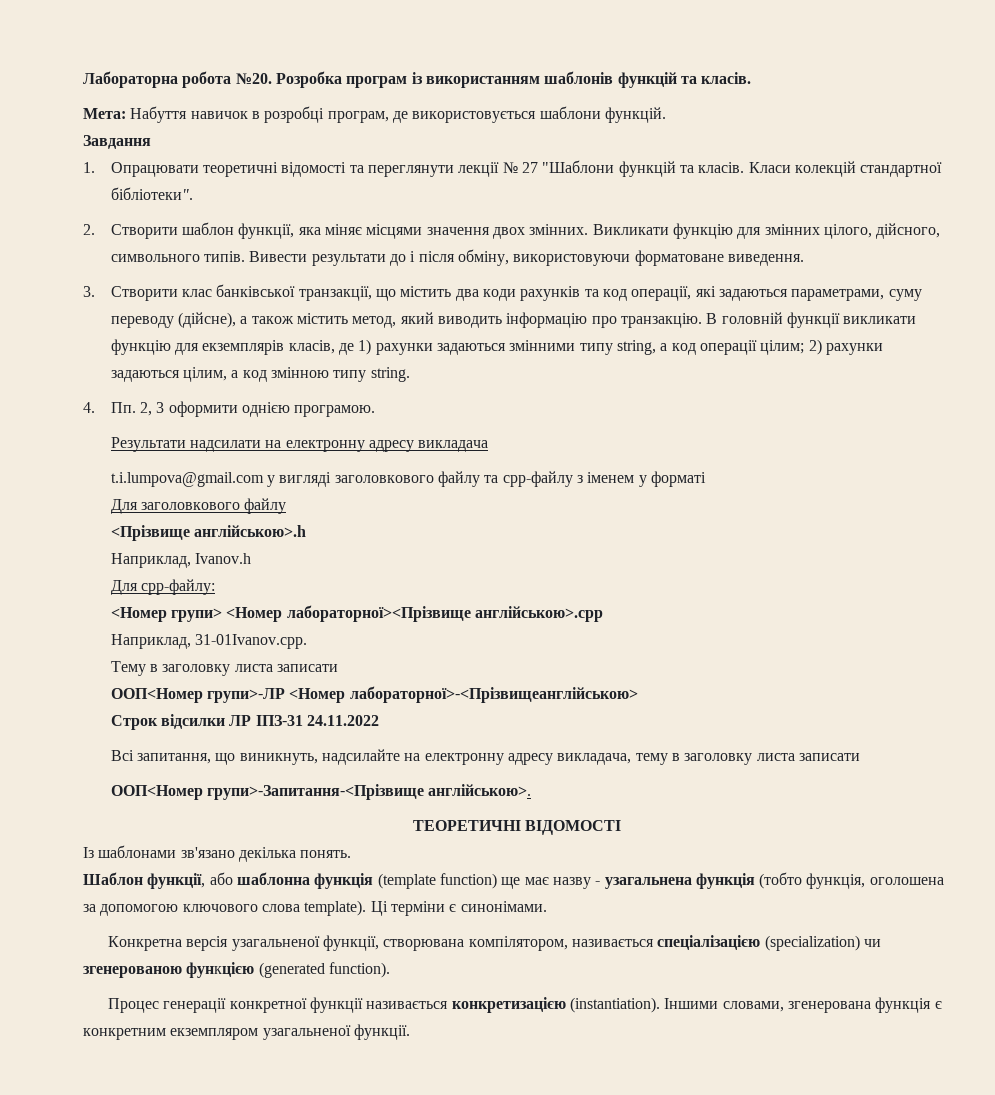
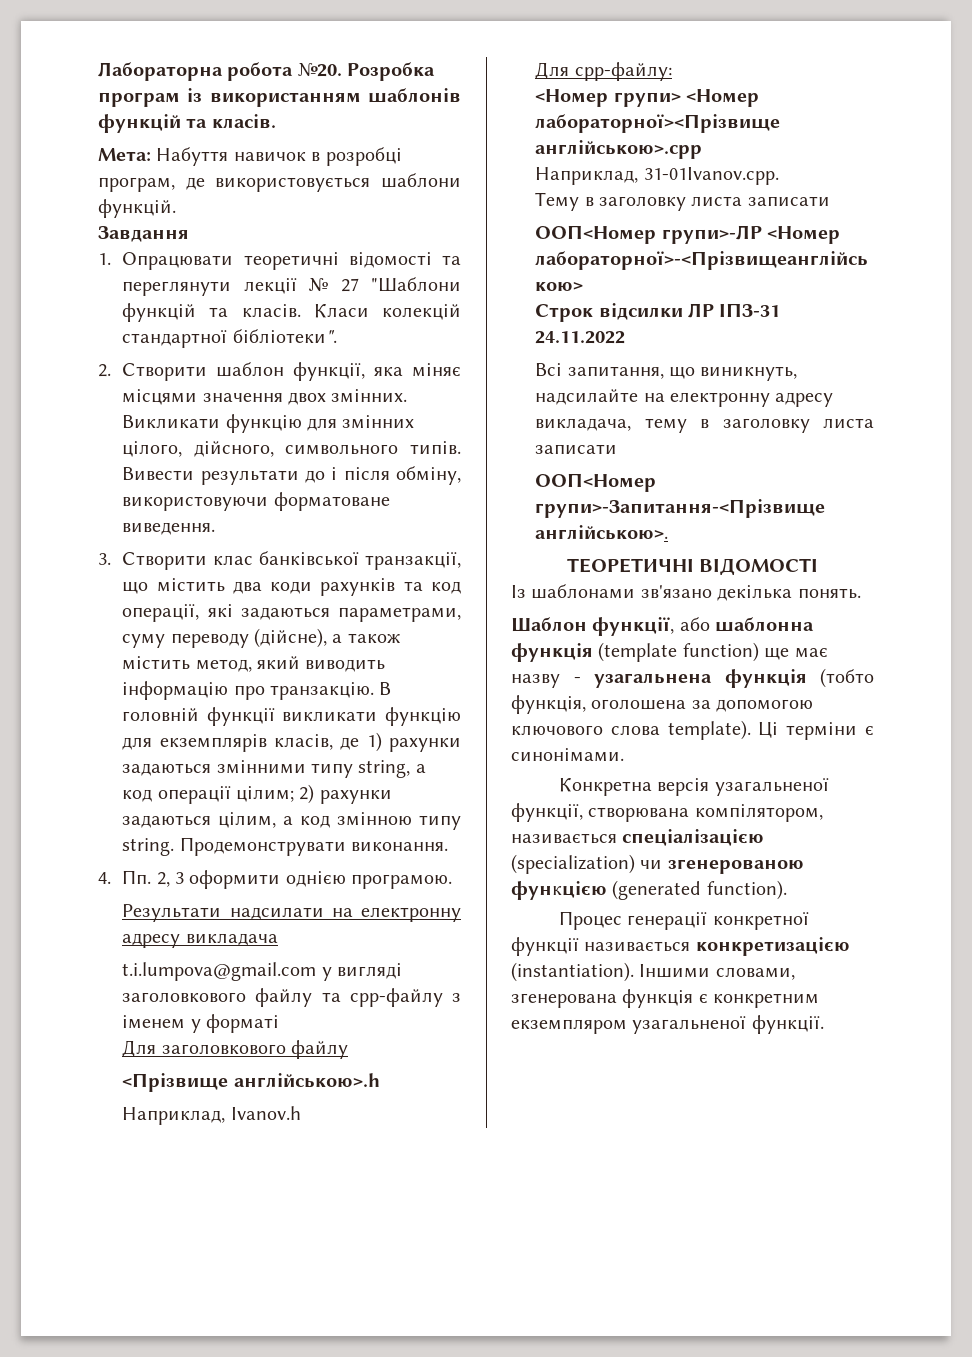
+ Продемонструвати виконання.

